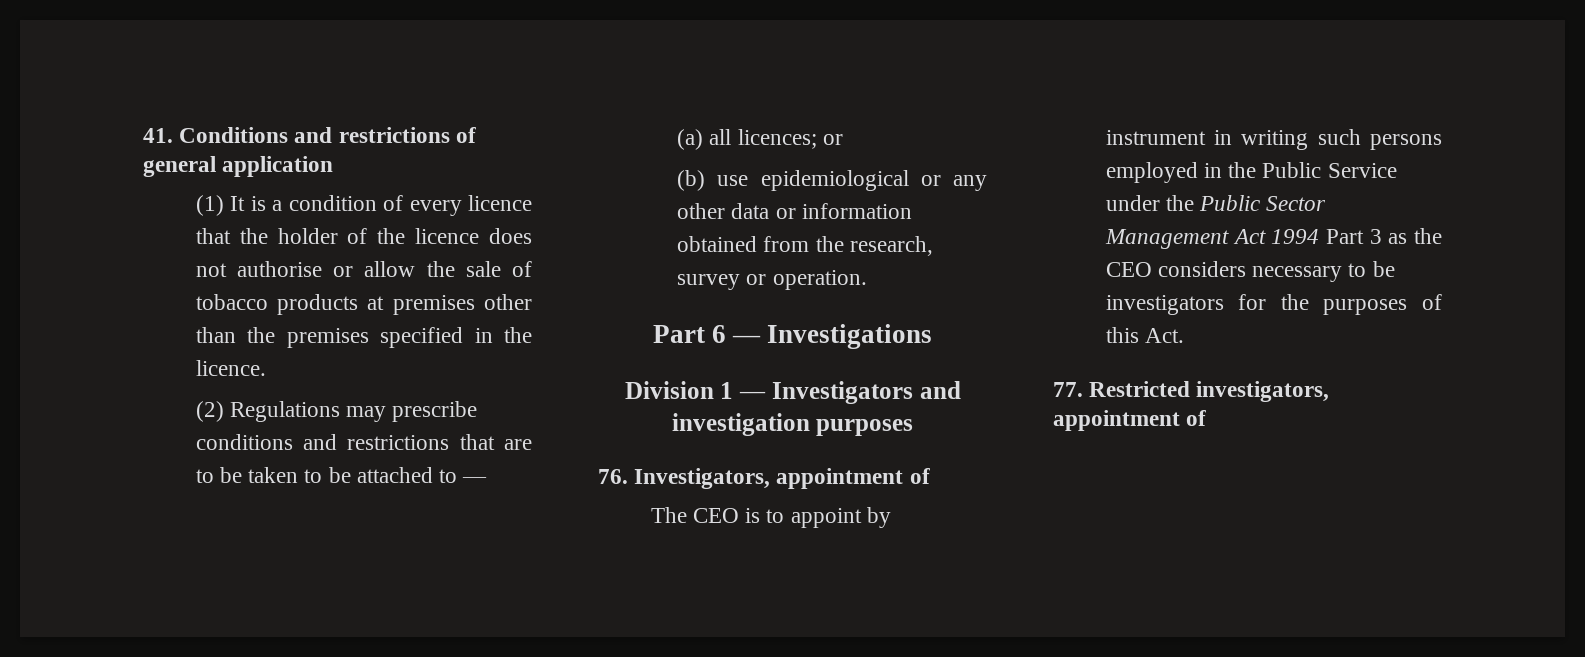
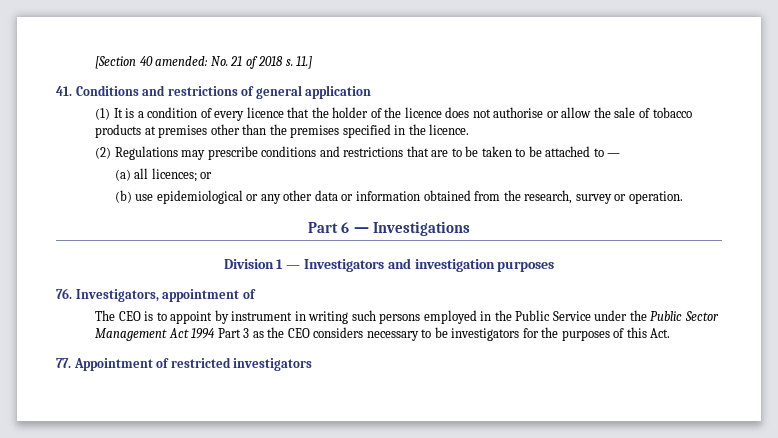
+ [Section 40 amended: No. 21 of 2018 s. 11.]
- 77. Restricted investigators, appointment of
+ 77. Appointment of restricted investigators

